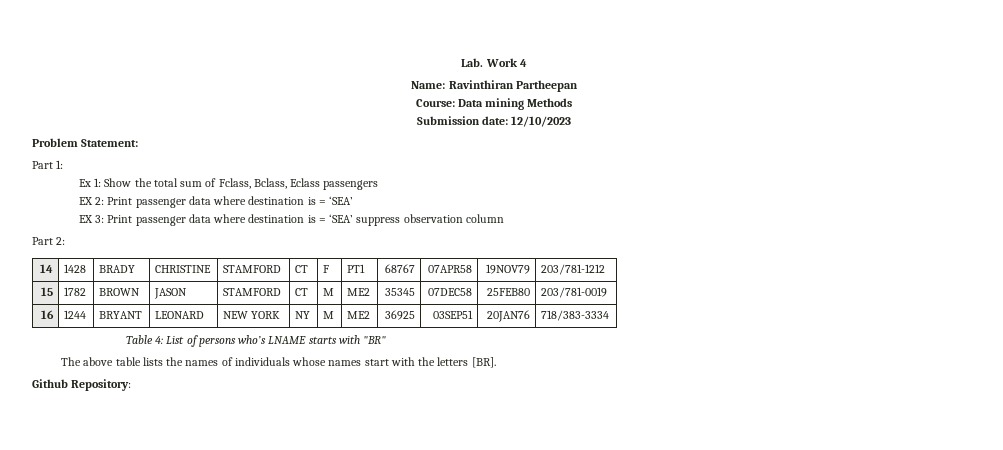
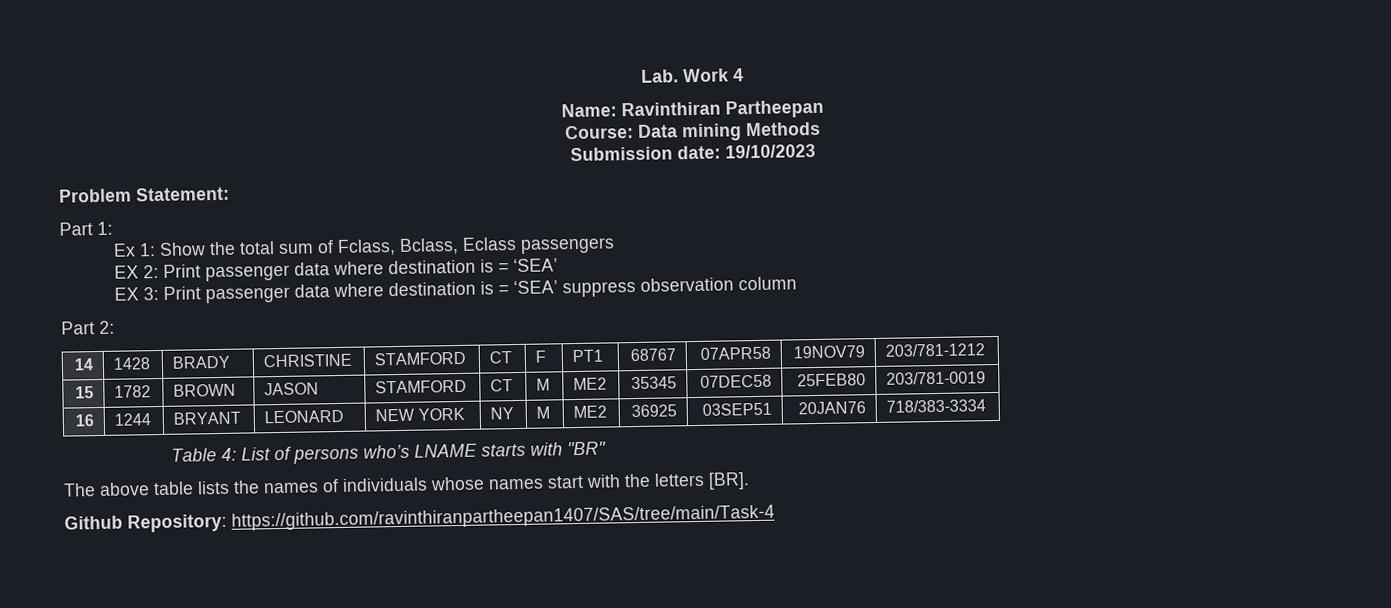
- Submission date: 12/10/2023
+ Submission date: 19/10/2023
- Github Repository:
+ Github Repository: https://github.com/ravinthiranpartheepan1407/SAS/tree/main/Task-4

